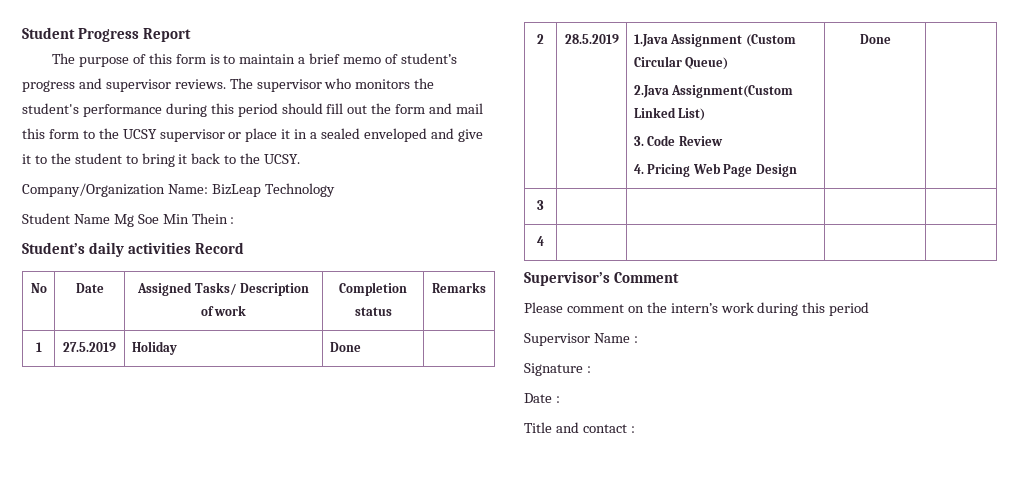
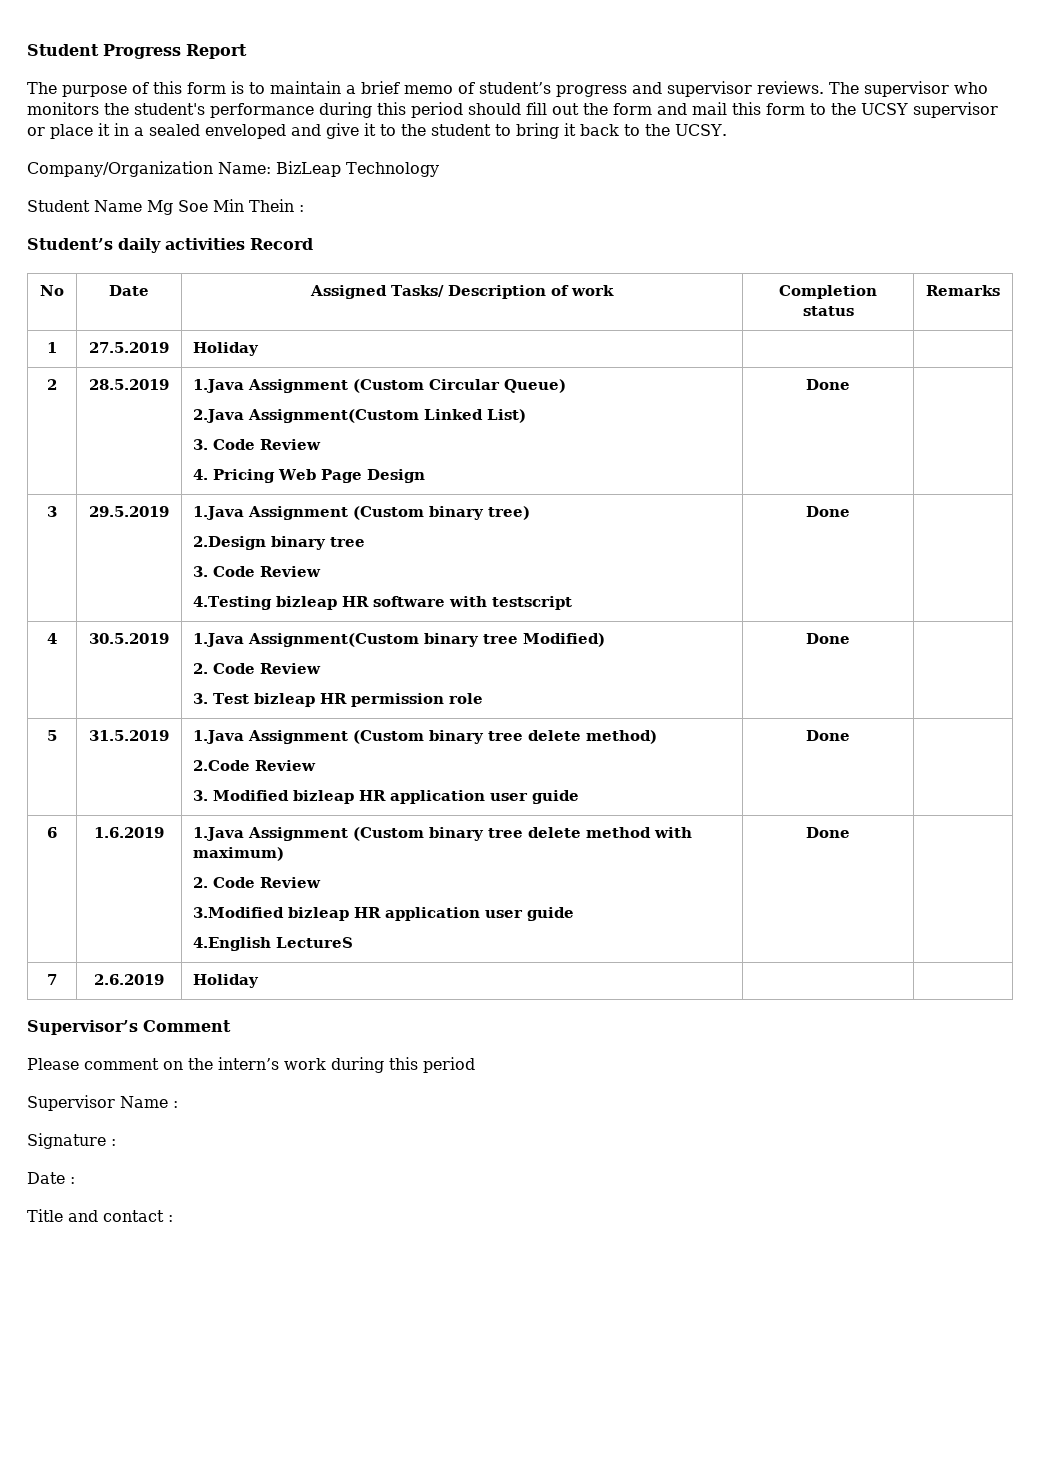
- 1 | 27.5.2019 | Holiday | Done |
+ 1 | 27.5.2019 | Holiday | |
- 3 | | | |
- 4 | | | |
+ 3 | 29.5.2019 | 1.Java Assignment (Custom binary tree)
+ 2.Design binary tree
+ 3. Code Review
+ 4.Testing bizleap HR software with testscript | Done |
+ 4 | 30.5.2019 | 1.Java Assignment(Custom binary tree Modified)
+ 2. Code Review
+ 3. Test bizleap HR permission role | Done |
+ 5 | 31.5.2019 | 1.Java Assignment (Custom binary tree delete method)
+ 2.Code Review
+ 3. Modified bizleap HR application user guide | Done |
+ 6 | 1.6.2019 | 1.Java Assignment (Custom binary tree delete method with maximum)
+ 2. Code Review
+ 3.Modified bizleap HR application user guide
+ 4.English LectureS | Done |
+ 7 | 2.6.2019 | Holiday | |

